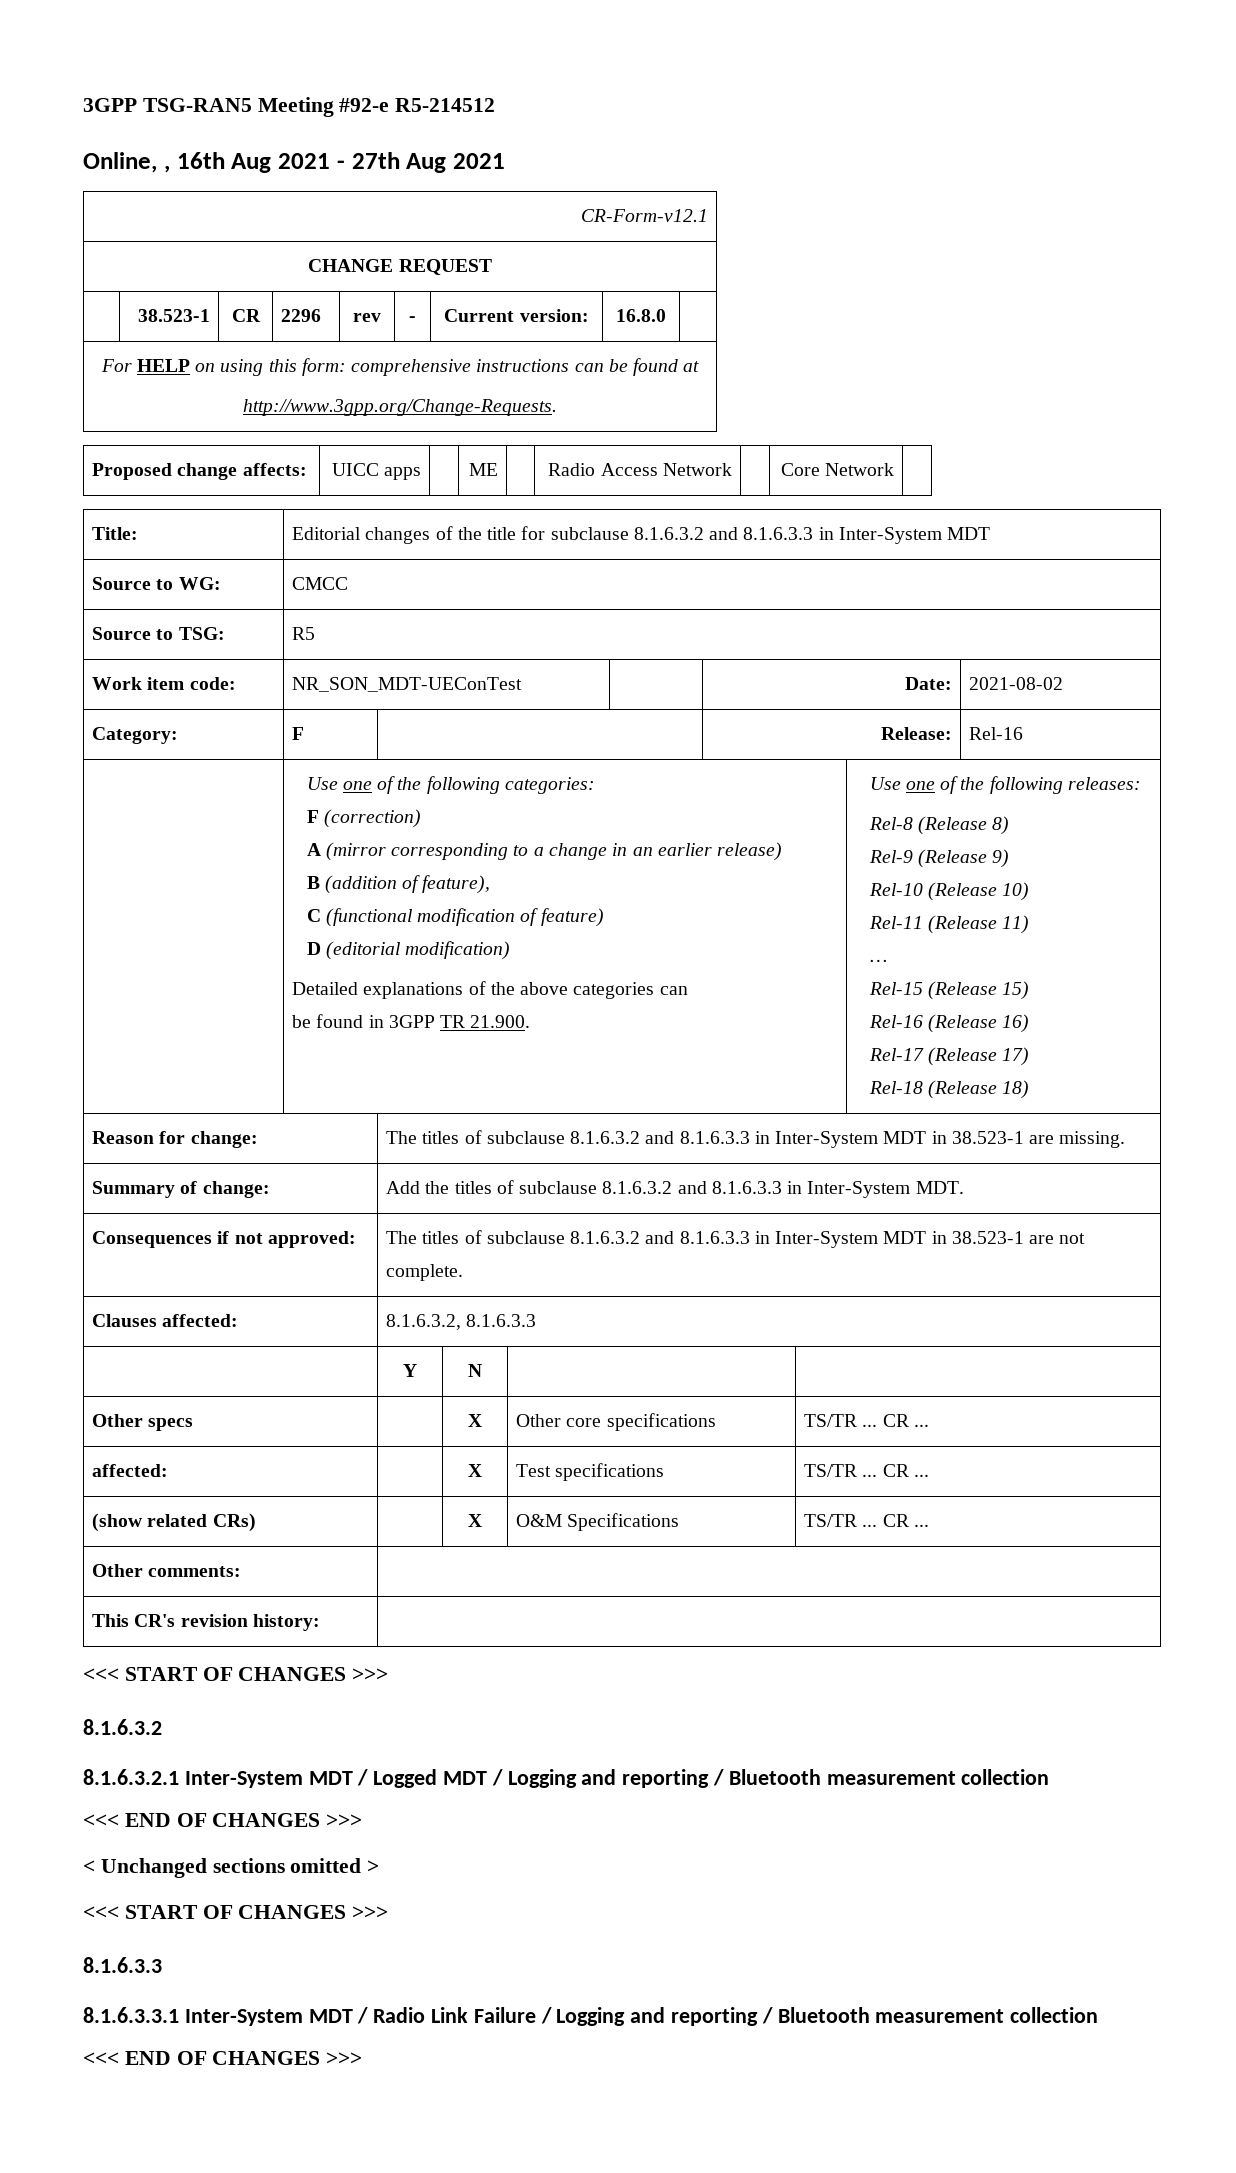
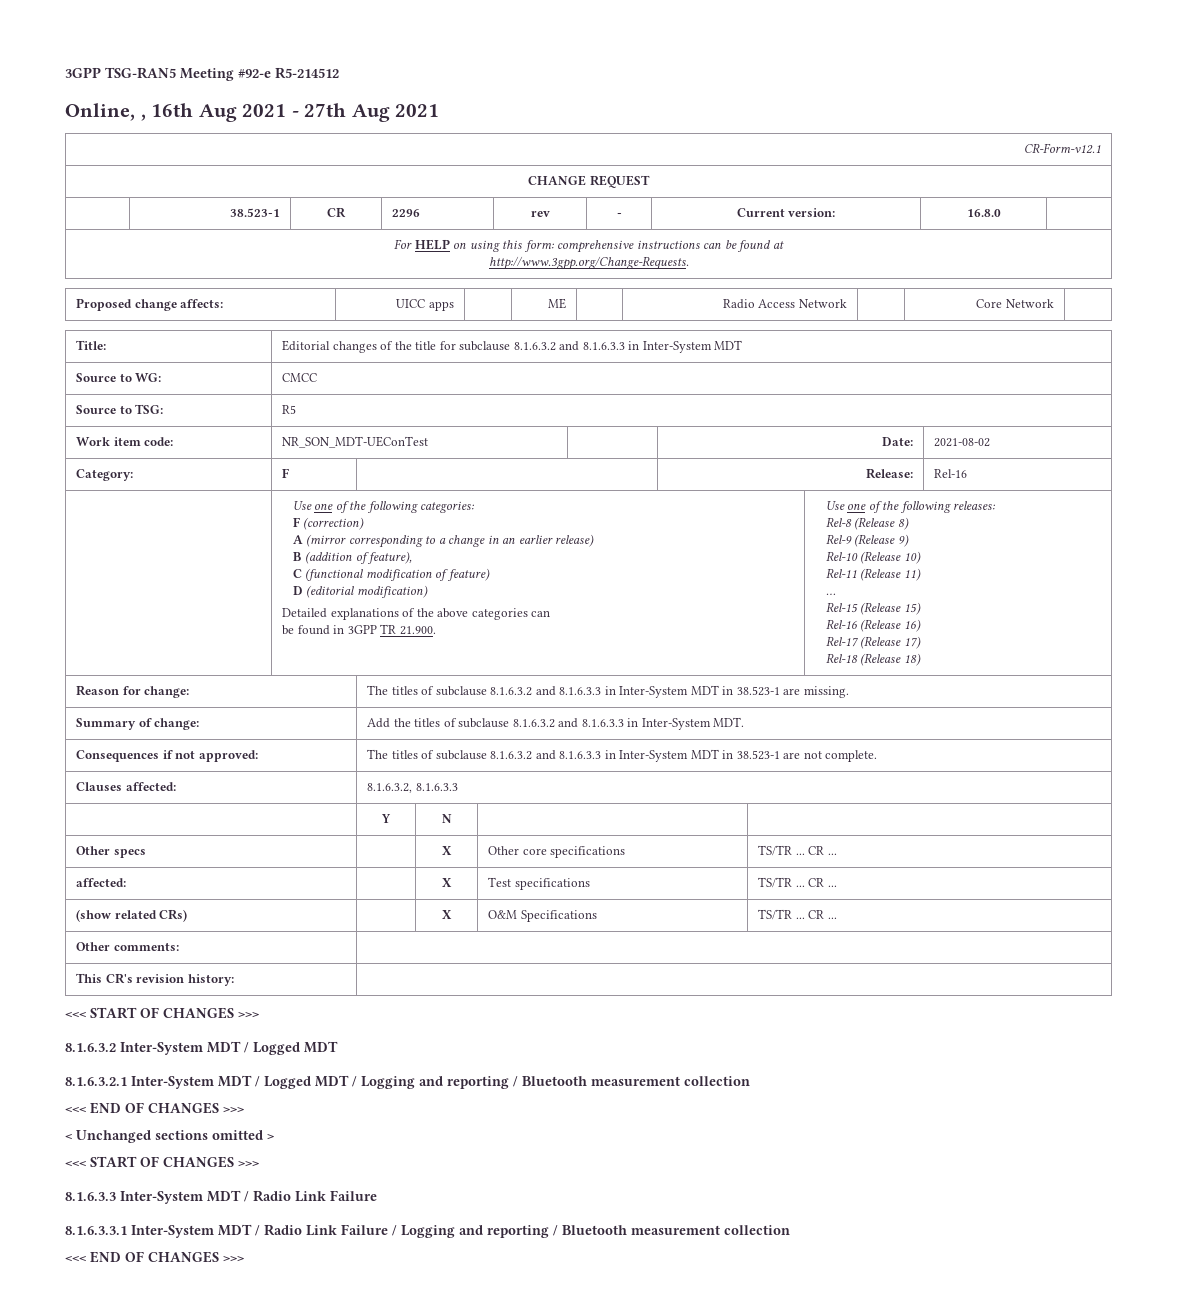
  This CR's revision history: |
  <<< START OF CHANGES >>>
- 8.1.6.3.2
+ 8.1.6.3.2 Inter-System MDT / Logged MDT
  < Unchanged sections omitted >
  <<< START OF CHANGES >>>
- 8.1.6.3.3
+ 8.1.6.3.3 Inter-System MDT / Radio Link Failure

